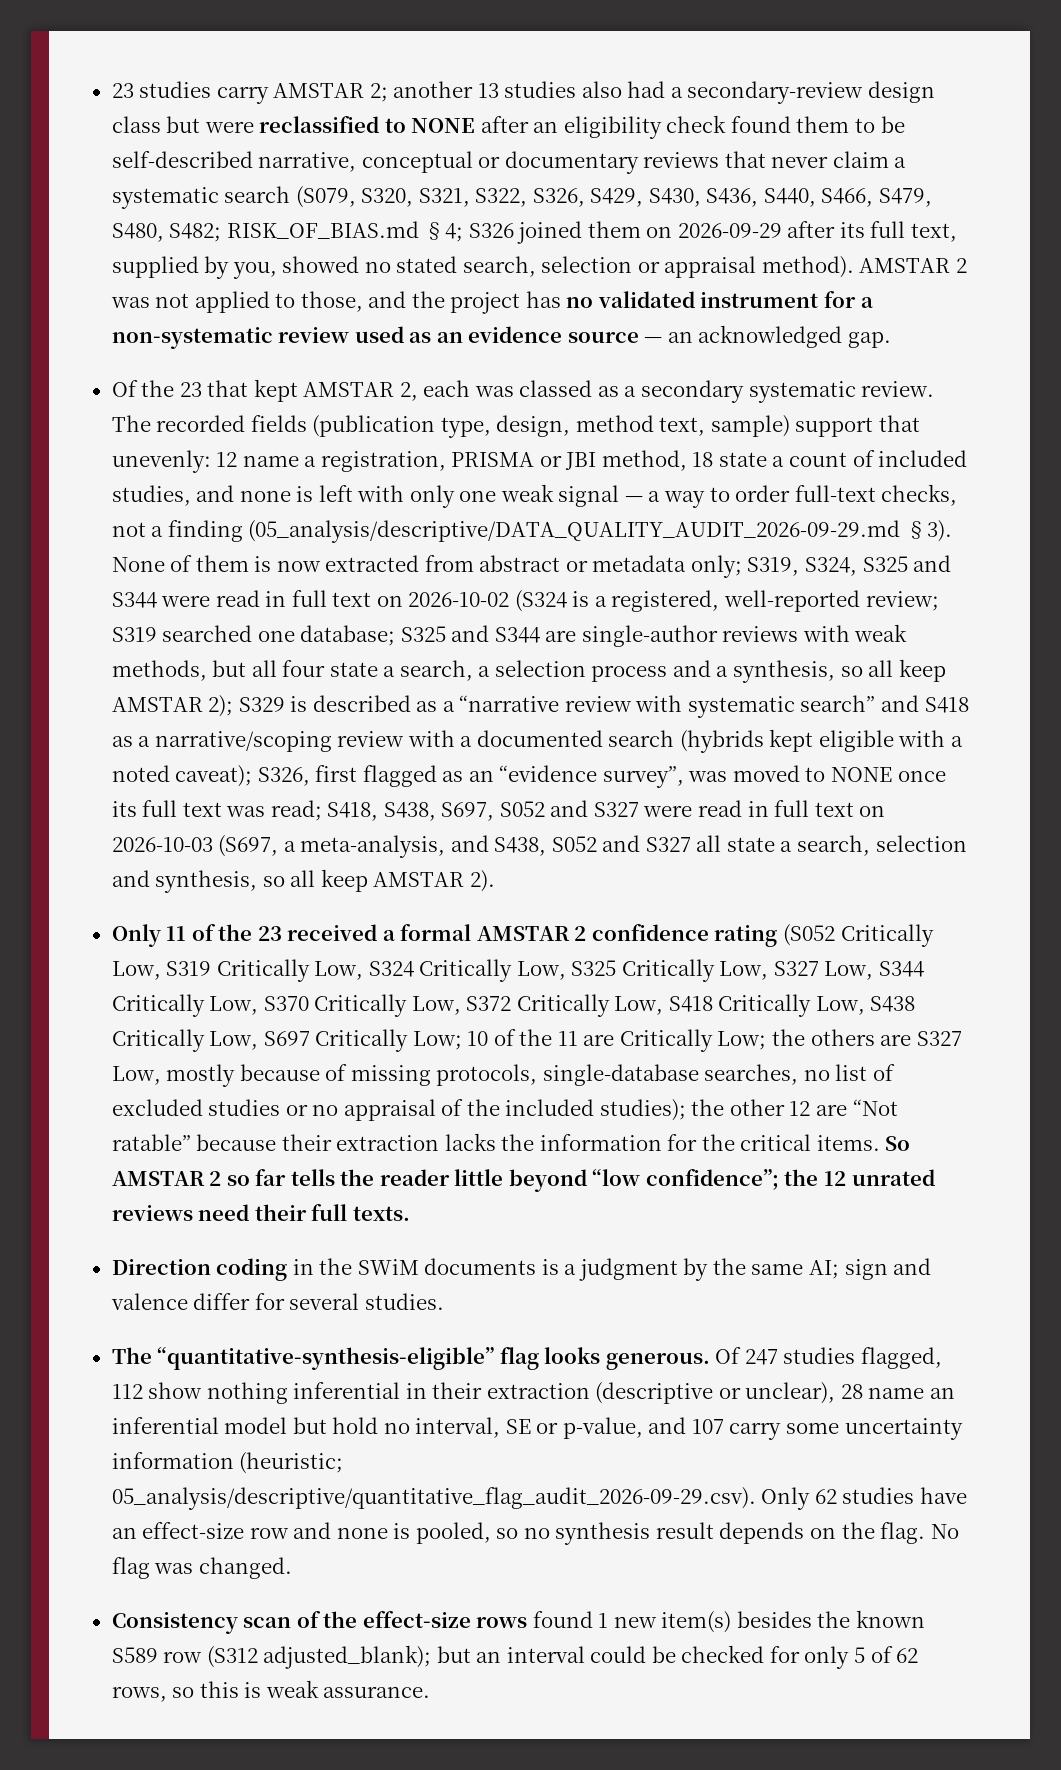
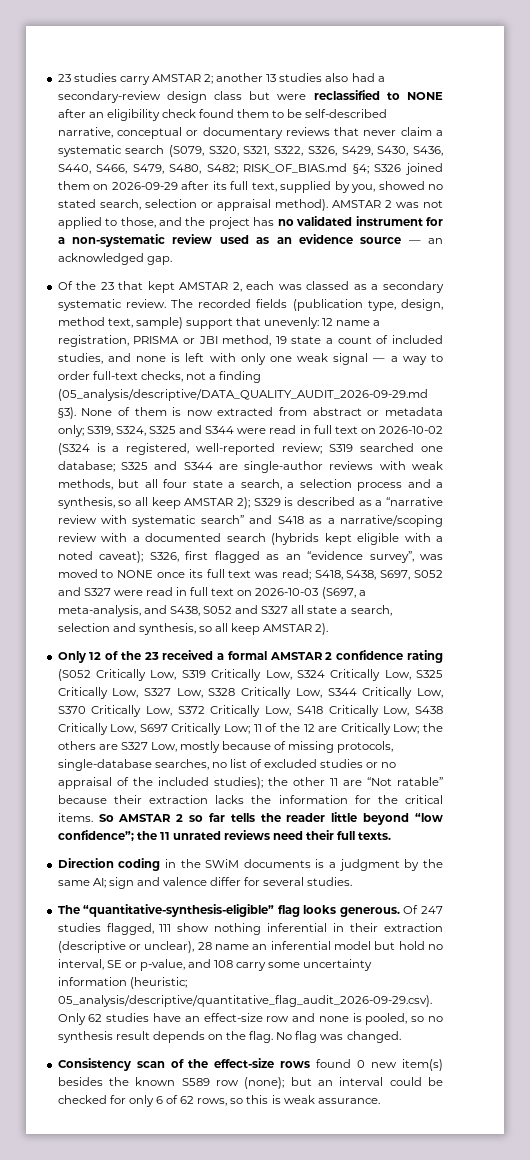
- The recorded fields (publication type, design, method text, sample) support that unevenly: 12 name a registration, PRISMA or JBI method, 18 state a count of included studies, and none is left with only one weak signal — a way to order full-text checks, not a finding (05_analysis/descriptive/DATA_QUALITY_AUDIT_2026-09-29.md §3).
+ The recorded fields (publication type, design, method text, sample) support that unevenly: 12 name a registration, PRISMA or JBI method, 19 state a count of included studies, and none is left with only one weak signal — a way to order full-text checks, not a finding (05_analysis/descriptive/DATA_QUALITY_AUDIT_2026-09-29.md §3).
- Only 11 of the 23 received a formal AMSTAR 2 confidence rating (S052 Critically Low, S319 Critically Low, S324 Critically Low, S325 Critically Low, S327 Low, S344 Critically Low, S370 Critically Low, S372 Critically Low, S418 Critically Low, S438 Critically Low, S697 Critically Low;
+ Only 12 of the 23 received a formal AMSTAR 2 confidence rating (S052 Critically Low, S319 Critically Low, S324 Critically Low, S325 Critically Low, S327 Low, S328 Critically Low, S344 Critically Low, S370 Critically Low, S372 Critically Low, S418 Critically Low, S438 Critically Low, S697 Critically Low;
- 10 of the 11 are Critically Low;
+ 11 of the 12 are Critically Low;
- the other 12 are “Not ratable” because their extraction lacks the information for the critical items.
+ the other 11 are “Not ratable” because their extraction lacks the information for the critical items.
- So AMSTAR 2 so far tells the reader little beyond “low confidence”; the 12 unrated reviews need their full texts.
+ So AMSTAR 2 so far tells the reader little beyond “low confidence”; the 11 unrated reviews need their full texts.
- Of 247 studies flagged, 112 show nothing inferential in their extraction (descriptive or unclear), 28 name an inferential model but hold no interval, SE or p-value, and 107 carry some uncertainty information (heuristic; 05_analysis/descriptive/quantitative_flag_audit_2026-09-29.csv). Only 62 studies have an effect-size row and none is pooled, so no synthesis result depends on the flag.
+ Of 247 studies flagged, 111 show nothing inferential in their extraction (descriptive or unclear), 28 name an inferential model but hold no interval, SE or p-value, and 108 carry some uncertainty information (heuristic; 05_analysis/descriptive/quantitative_flag_audit_2026-09-29.csv). Only 62 studies have an effect-size row and none is pooled, so no synthesis result depends on the flag.
- Consistency scan of the effect-size rows found 1 new item(s) besides the known S589 row (S312 adjusted_blank); but an interval could be checked for only 5 of 62 rows, so this is weak assurance.
+ Consistency scan of the effect-size rows found 0 new item(s) besides the known S589 row (none); but an interval could be checked for only 6 of 62 rows, so this is weak assurance.

